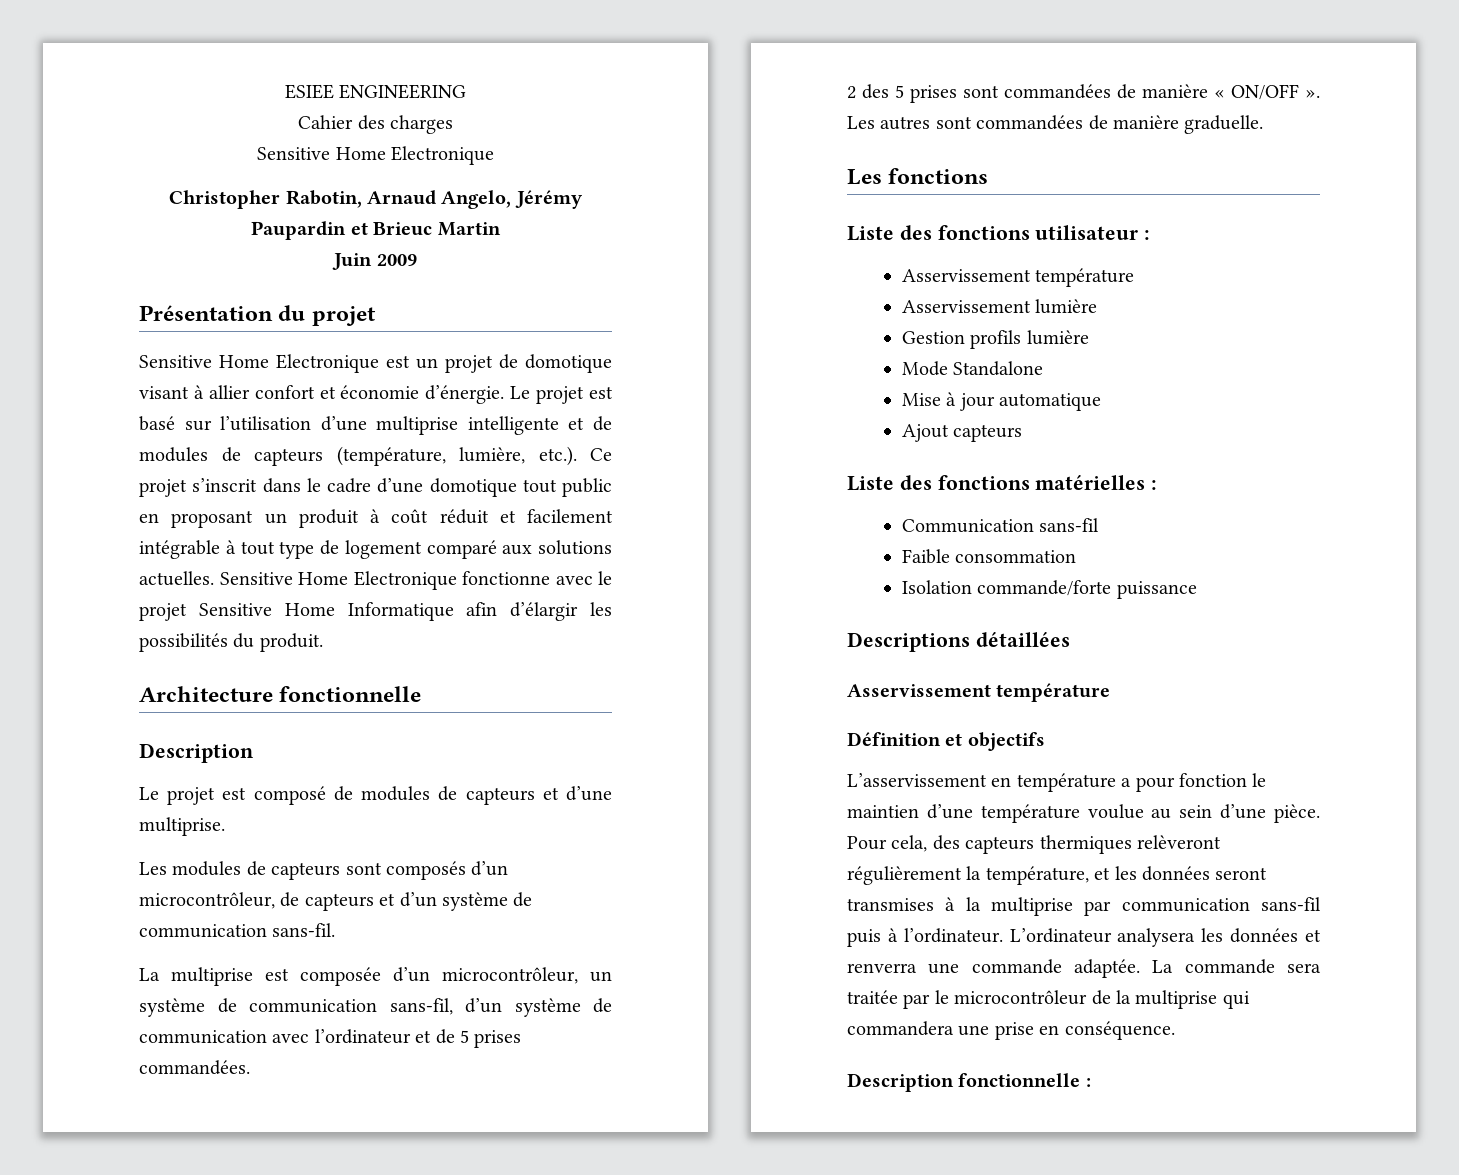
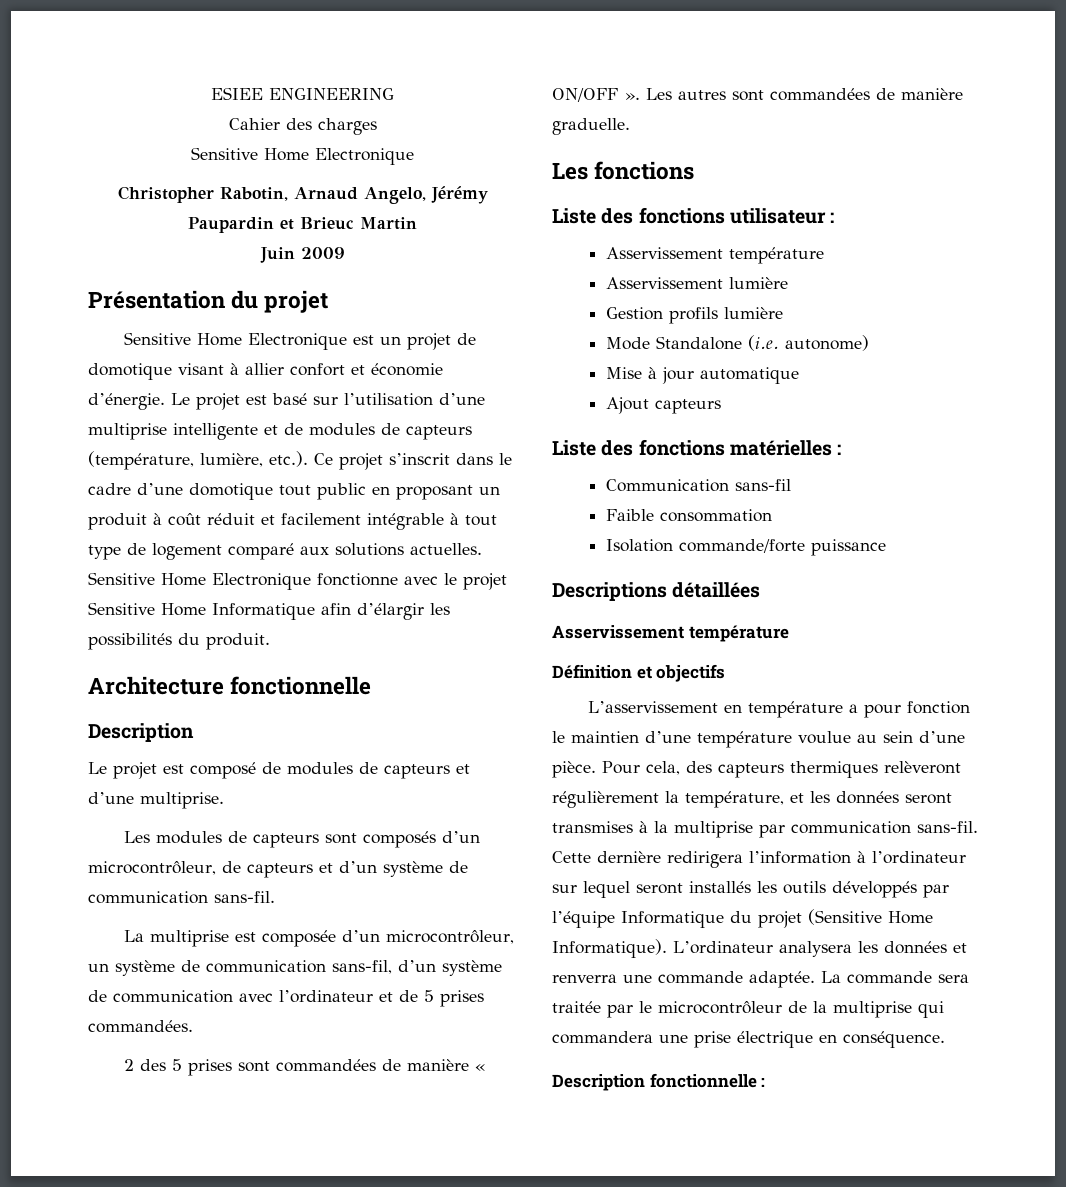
- Mode Standalone
+ Mode Standalone (i.e. autonome)
- Pour cela, des capteurs thermiques relèveront régulièrement la température, et les données seront transmises à la multiprise par communication sans-fil puis à l’ordinateur.
+ Pour cela, des capteurs thermiques relèveront régulièrement la température, et les données seront transmises à la multiprise par communication sans-fil. Cette dernière redirigera l’information à l’ordinateur sur lequel seront installés les outils développés par l’équipe Informatique du projet (Sensitive Home Informatique).
- La commande sera traitée par le microcontrôleur de la multiprise qui commandera une prise en conséquence.
+ La commande sera traitée par le microcontrôleur de la multiprise qui commandera une prise électrique en conséquence.

